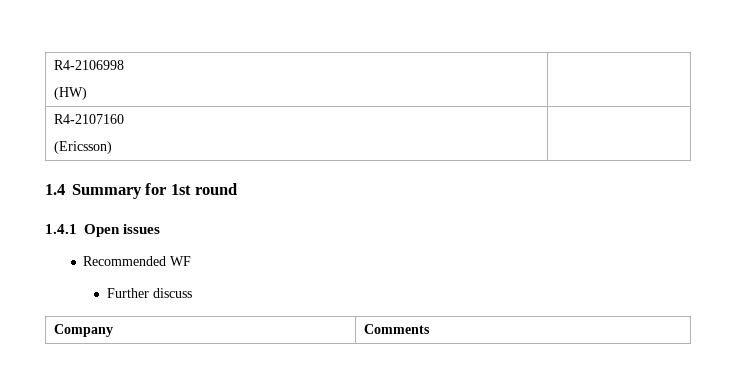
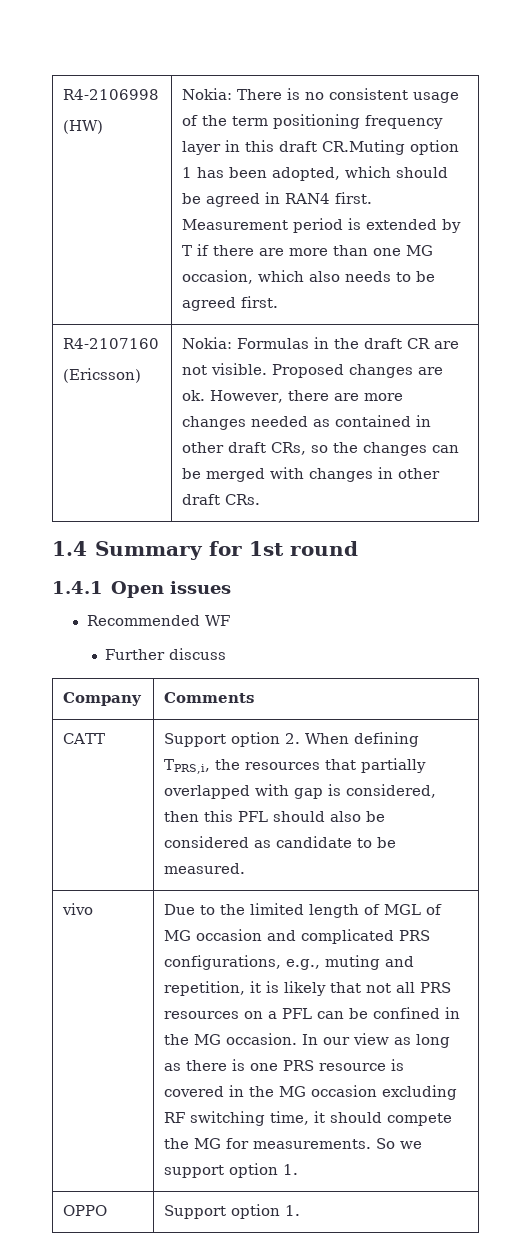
+ Nokia: There is no consistent usage of the term positioning frequency layer in this draft CR.Muting option 1 has been adopted, which should be agreed in RAN4 first. Measurement period is extended by T if there are more than one MG occasion, which also needs to be agreed first.
  R4-2107160
- (Ericsson) |
+ (Ericsson) | Nokia: Formulas in the draft CR are not visible. Proposed changes are ok. However, there are more changes needed as contained in other draft CRs, so the changes can be merged with changes in other draft CRs.
+ CATT | Support option 2. When defining TPRS,i, the resources that partially overlapped with gap is considered, then this PFL should also be considered as candidate to be measured.
+ vivo | Due to the limited length of MGL of MG occasion and complicated PRS configurations, e.g., muting and repetition, it is likely that not all PRS resources on a PFL can be confined in the MG occasion. In our view as long as there is one PRS resource is covered in the MG occasion excluding RF switching time, it should compete the MG for measurements. So we support option 1.
+ OPPO | Support option 1.

